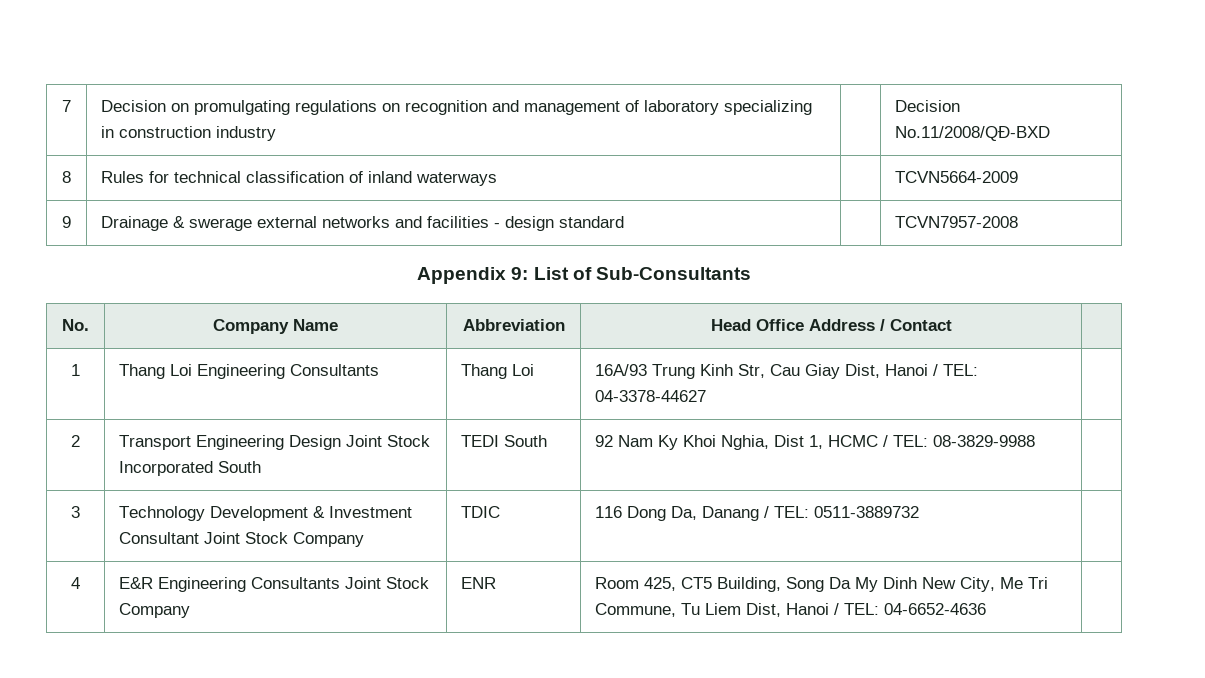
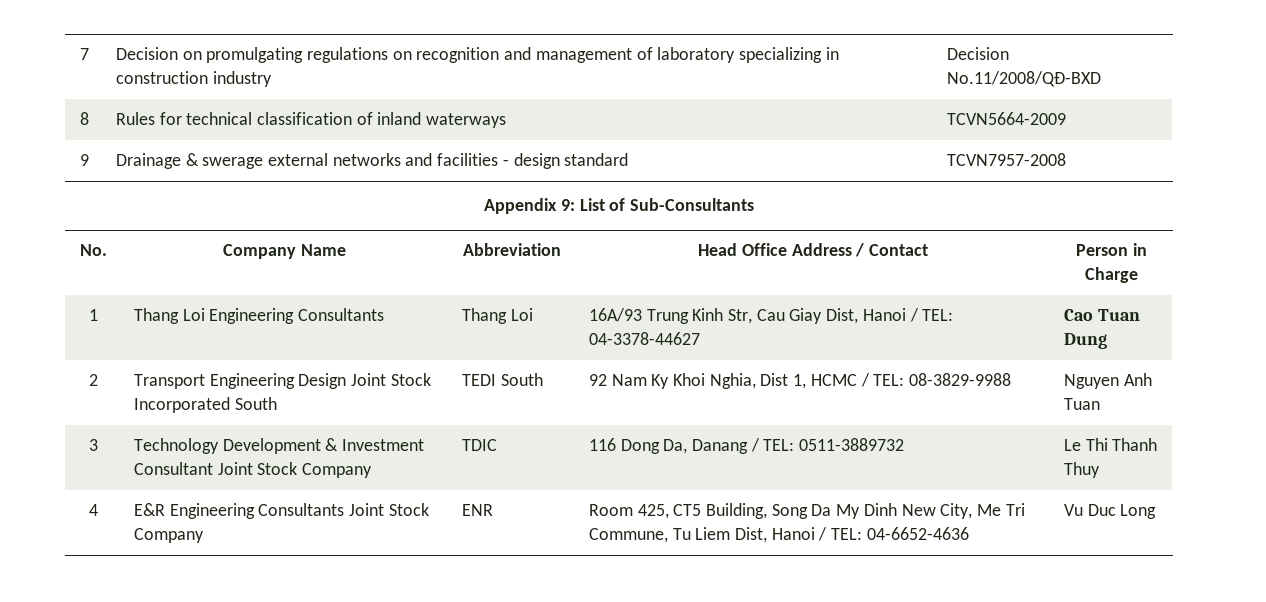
- No. | Company Name | Abbreviation | Head Office Address / Contact |
+ No. | Company Name | Abbreviation | Head Office Address / Contact | Person in Charge
- 1 | Thang Loi Engineering Consultants | Thang Loi | 16A/93 Trung Kinh Str, Cau Giay Dist, Hanoi / TEL: 04-3378-44627 |
+ 1 | Thang Loi Engineering Consultants | Thang Loi | 16A/93 Trung Kinh Str, Cau Giay Dist, Hanoi / TEL: 04-3378-44627 | Cao Tuan Dung
- 2 | Transport Engineering Design Joint Stock Incorporated South | TEDI South | 92 Nam Ky Khoi Nghia, Dist 1, HCMC / TEL: 08-3829-9988 |
+ 2 | Transport Engineering Design Joint Stock Incorporated South | TEDI South | 92 Nam Ky Khoi Nghia, Dist 1, HCMC / TEL: 08-3829-9988 | Nguyen Anh Tuan
- 3 | Technology Development & Investment Consultant Joint Stock Company | TDIC | 116 Dong Da, Danang / TEL: 0511-3889732 |
+ 3 | Technology Development & Investment Consultant Joint Stock Company | TDIC | 116 Dong Da, Danang / TEL: 0511-3889732 | Le Thi Thanh Thuy
- 4 | E&R Engineering Consultants Joint Stock Company | ENR | Room 425, CT5 Building, Song Da My Dinh New City, Me Tri Commune, Tu Liem Dist, Hanoi / TEL: 04-6652-4636 |
+ 4 | E&R Engineering Consultants Joint Stock Company | ENR | Room 425, CT5 Building, Song Da My Dinh New City, Me Tri Commune, Tu Liem Dist, Hanoi / TEL: 04-6652-4636 | Vu Duc Long

